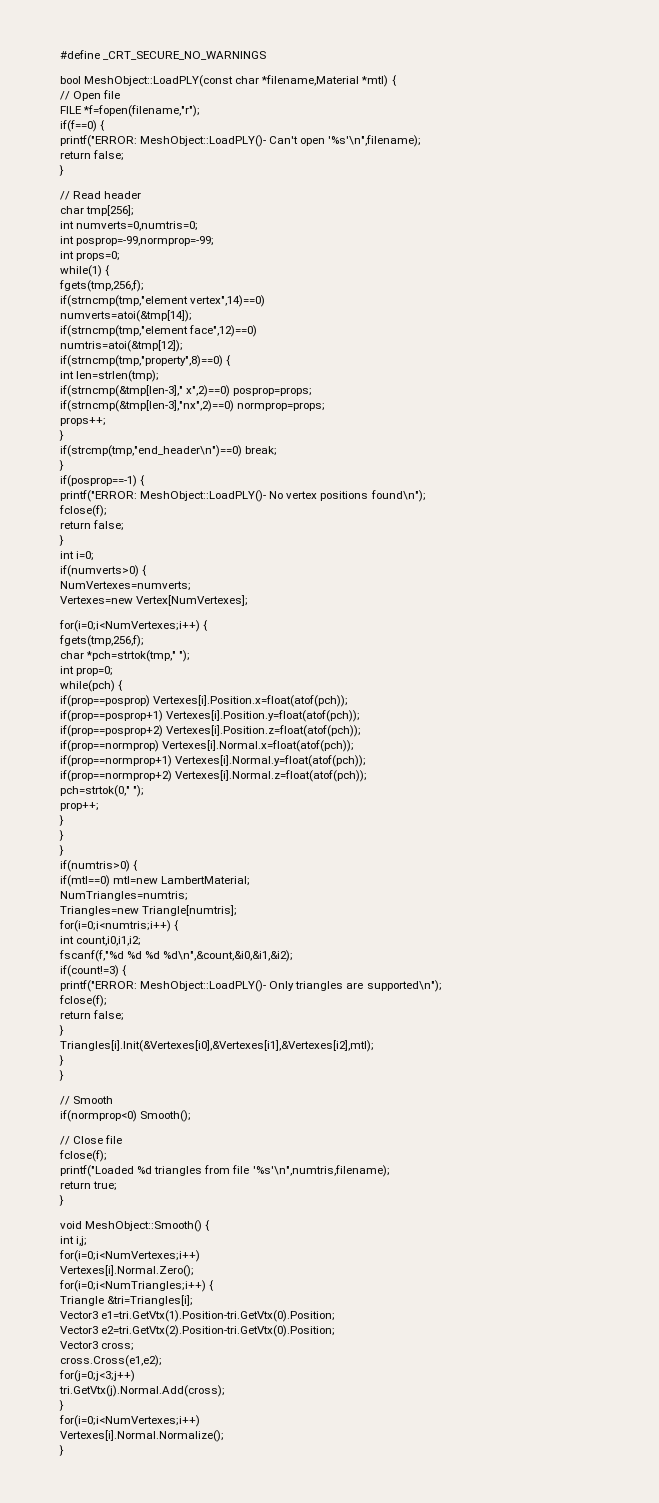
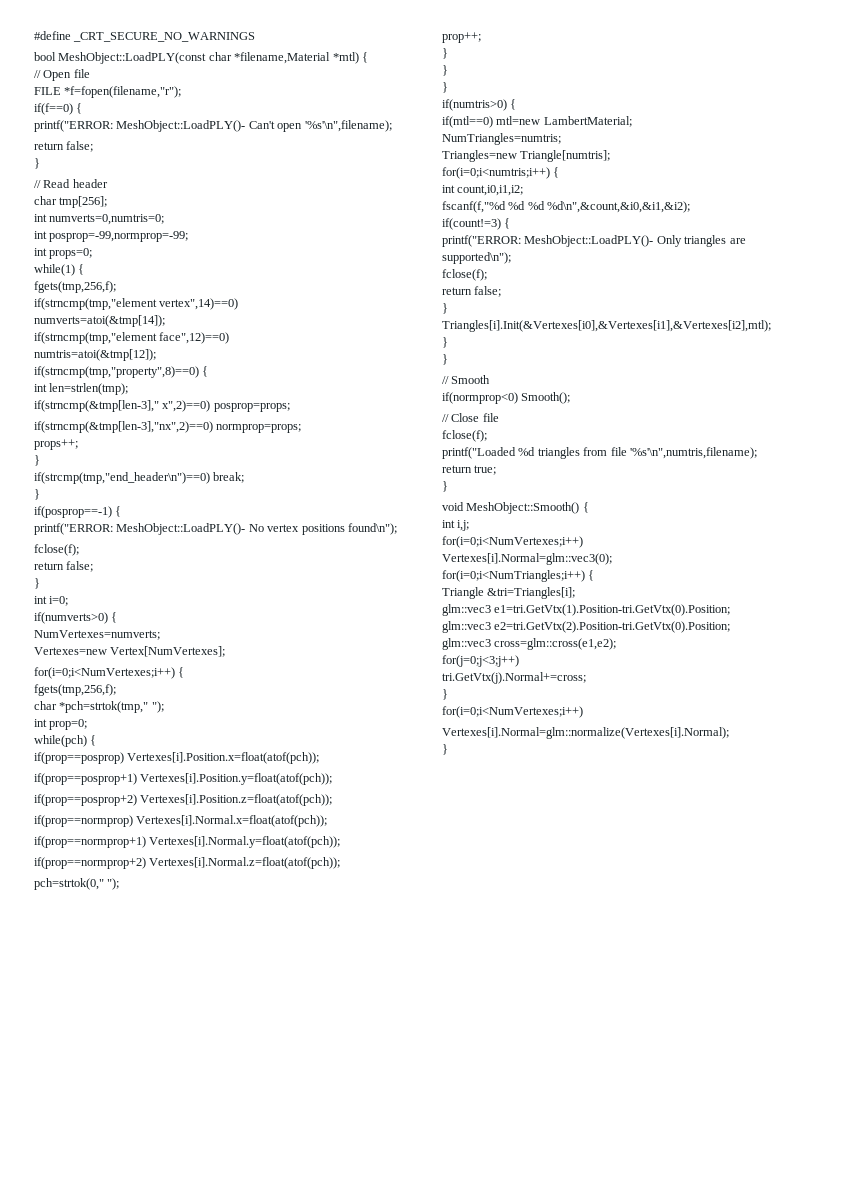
- Vertexes[i].Normal.Zero();
+ Vertexes[i].Normal=glm::vec3(0);
- Vector3 e1=tri.GetVtx(1).Position-tri.GetVtx(0).Position;
+ glm::vec3 e1=tri.GetVtx(1).Position-tri.GetVtx(0).Position;
- Vector3 e2=tri.GetVtx(2).Position-tri.GetVtx(0).Position;
+ glm::vec3 e2=tri.GetVtx(2).Position-tri.GetVtx(0).Position;
- Vector3 cross;
- cross.Cross(e1,e2);
+ glm::vec3 cross=glm::cross(e1,e2);
- tri.GetVtx(j).Normal.Add(cross);
+ tri.GetVtx(j).Normal+=cross;
- Vertexes[i].Normal.Normalize();
+ Vertexes[i].Normal=glm::normalize(Vertexes[i].Normal);

